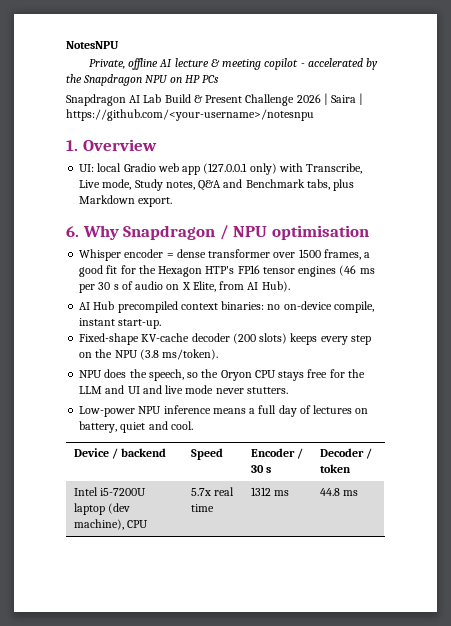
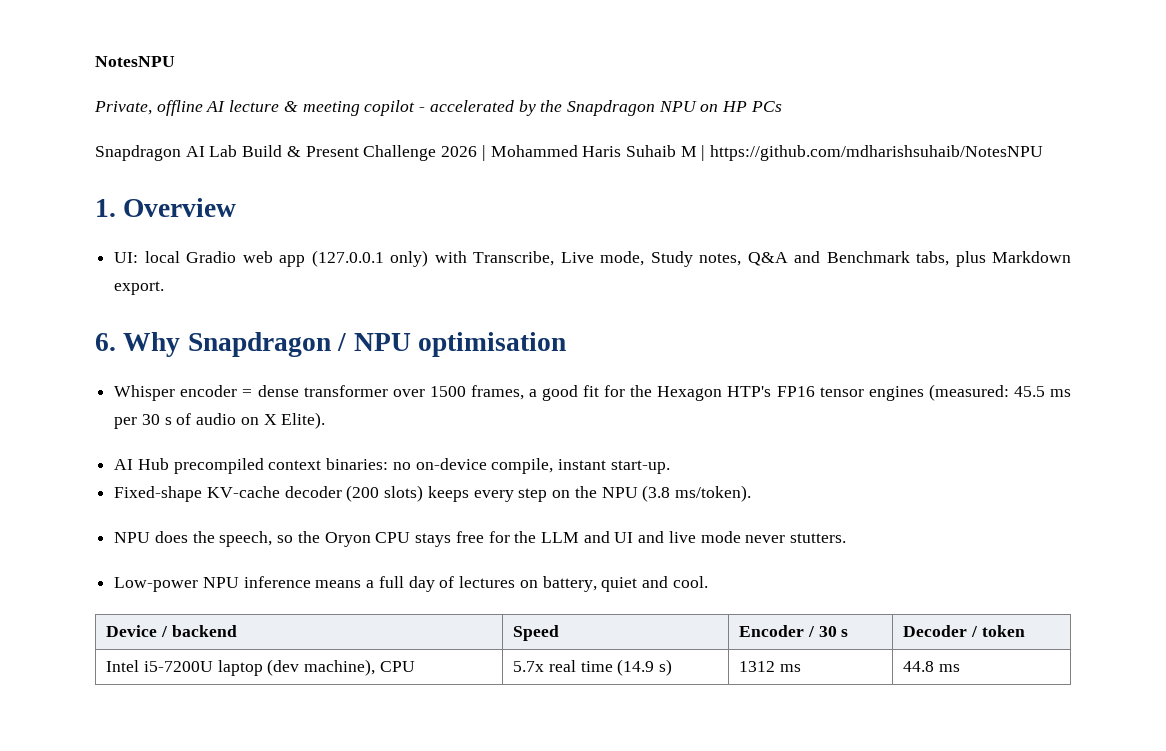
- Snapdragon AI Lab Build & Present Challenge 2026 | Saira | https://github.com/<your-username>/notesnpu
+ Snapdragon AI Lab Build & Present Challenge 2026 | Mohammed Haris Suhaib M | https://github.com/mdharishsuhaib/NotesNPU
- Whisper encoder = dense transformer over 1500 frames, a good fit for the Hexagon HTP's FP16 tensor engines (46 ms per 30 s of audio on X Elite, from AI Hub).
+ Whisper encoder = dense transformer over 1500 frames, a good fit for the Hexagon HTP's FP16 tensor engines (measured: 45.5 ms per 30 s of audio on X Elite).
- Intel i5-7200U laptop (dev machine), CPU | 5.7x real time | 1312 ms | 44.8 ms
+ Intel i5-7200U laptop (dev machine), CPU | 5.7x real time (14.9 s) | 1312 ms | 44.8 ms

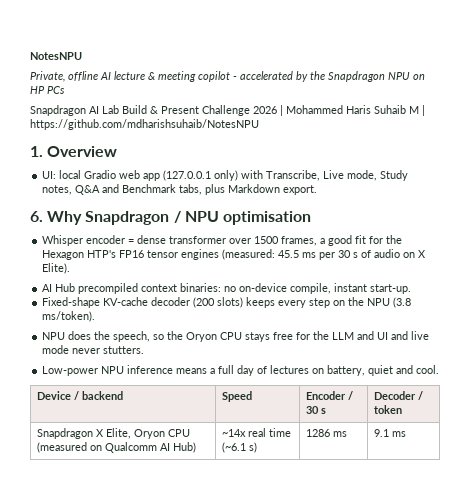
- Intel i5-7200U laptop (dev machine), CPU | 5.7x real time (14.9 s) | 1312 ms | 44.8 ms
+ Snapdragon X Elite, Oryon CPU (measured on Qualcomm AI Hub) | ~14x real time (~6.1 s) | 1286 ms | 9.1 ms

